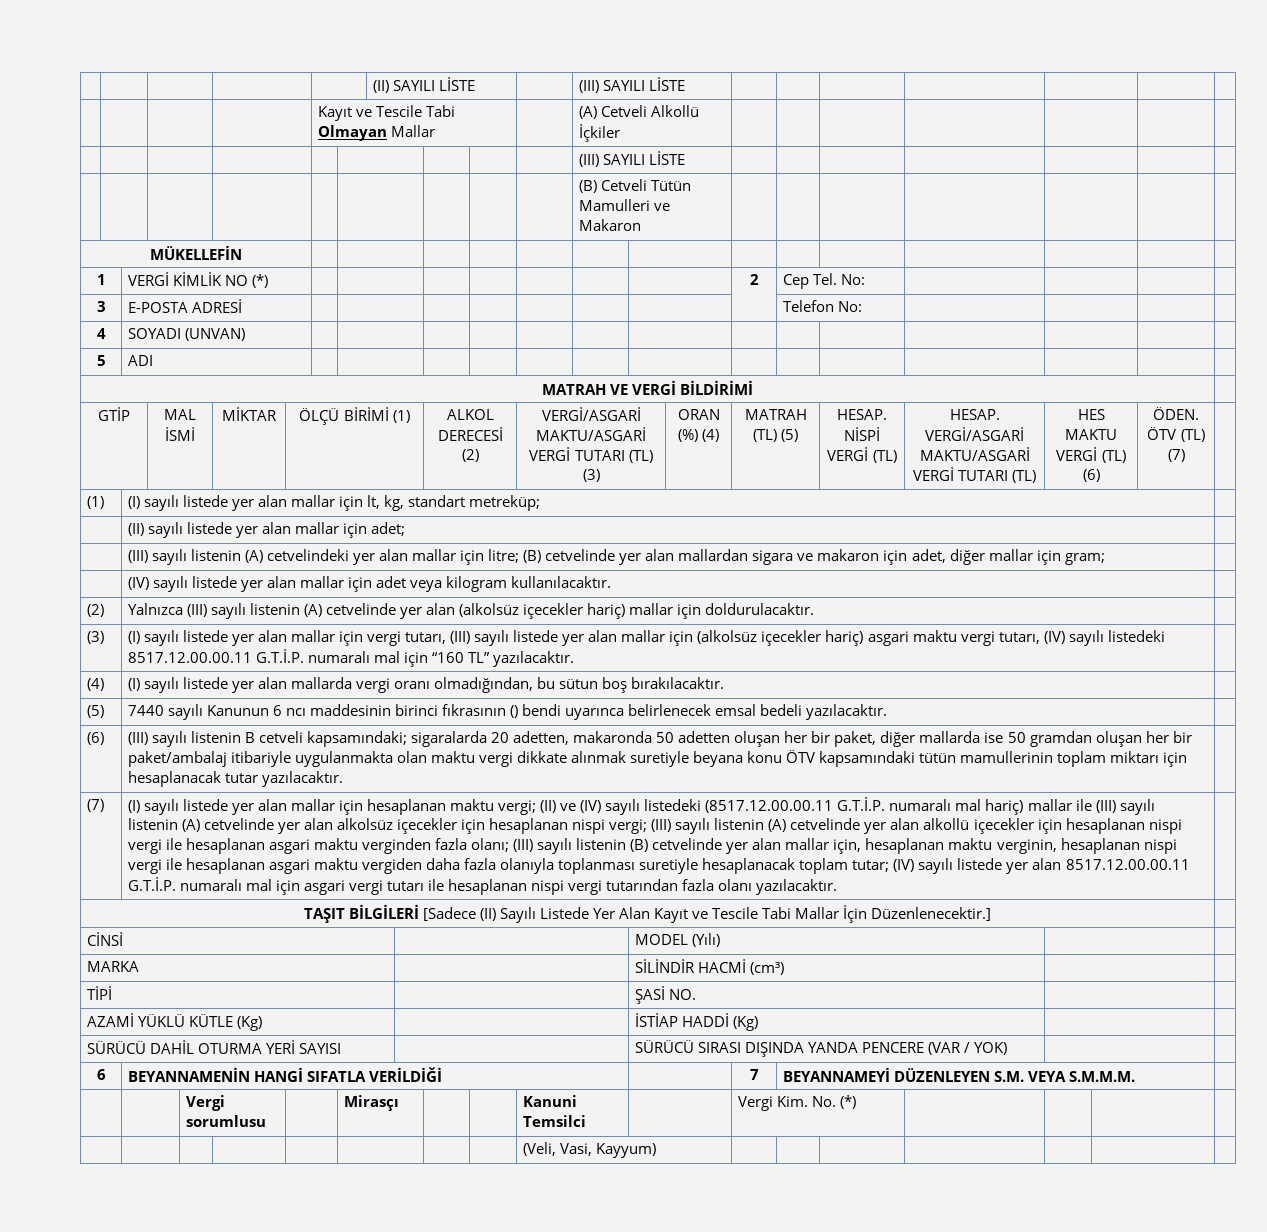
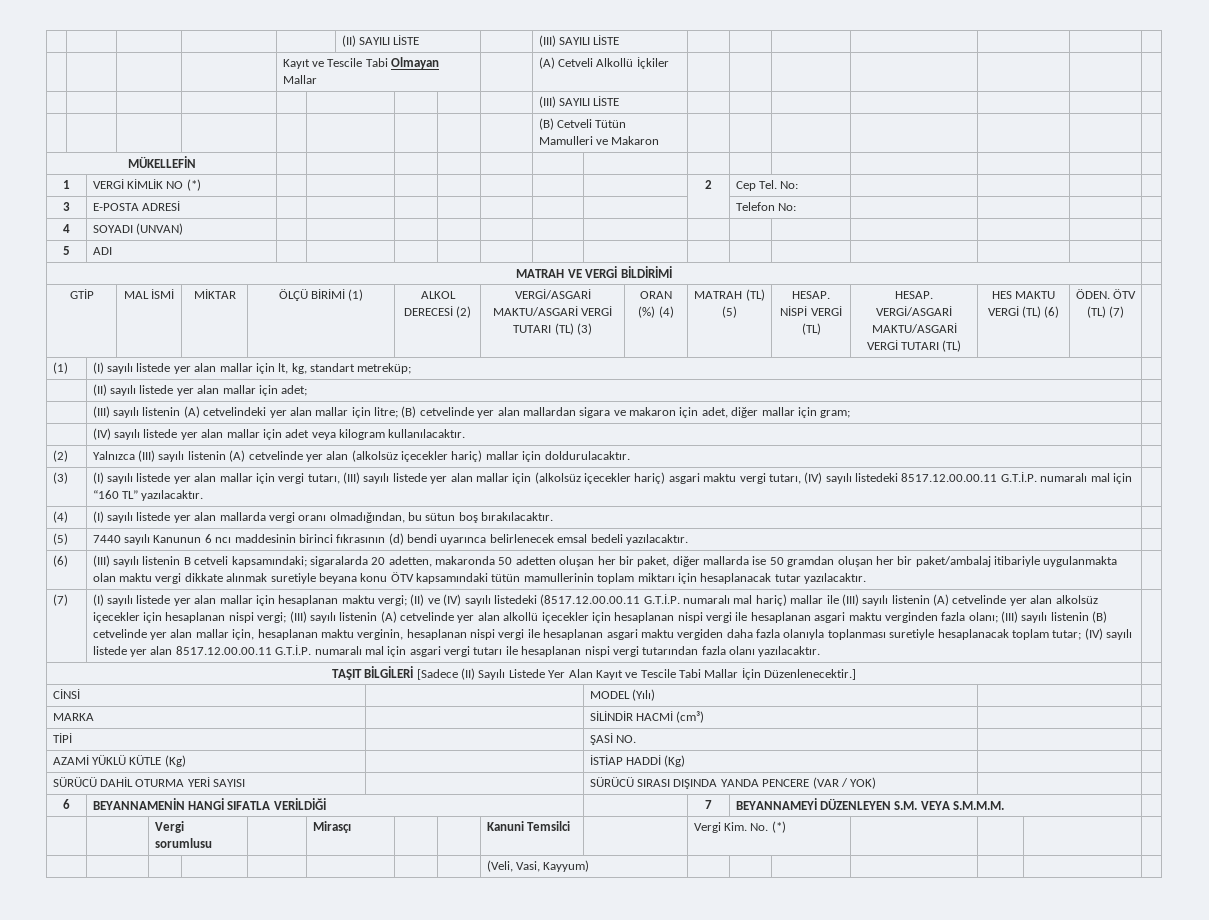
- (5) | 7440 sayılı Kanunun 6 ncı maddesinin birinci fıkrasının () bendi uyarınca belirlenecek emsal bedeli yazılacaktır. |
+ (5) | 7440 sayılı Kanunun 6 ncı maddesinin birinci fıkrasının (d) bendi uyarınca belirlenecek emsal bedeli yazılacaktır. |

